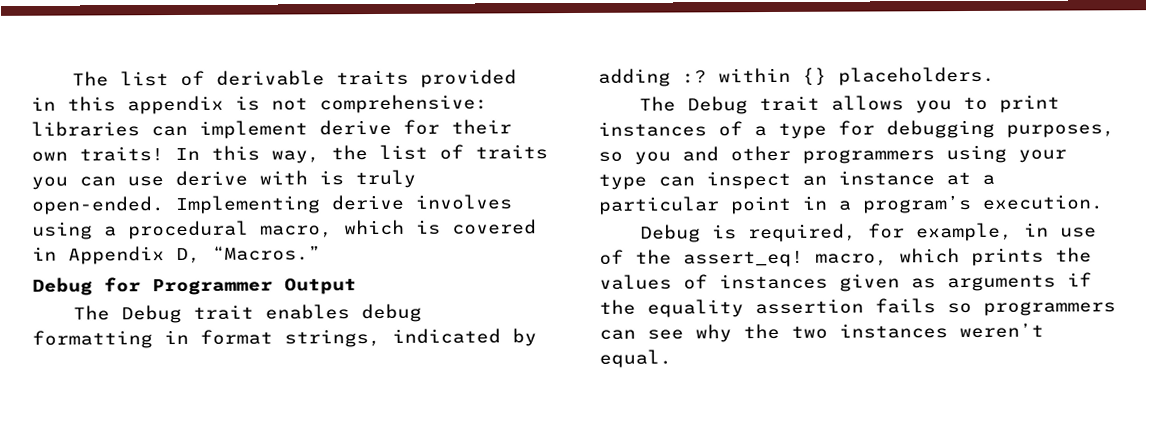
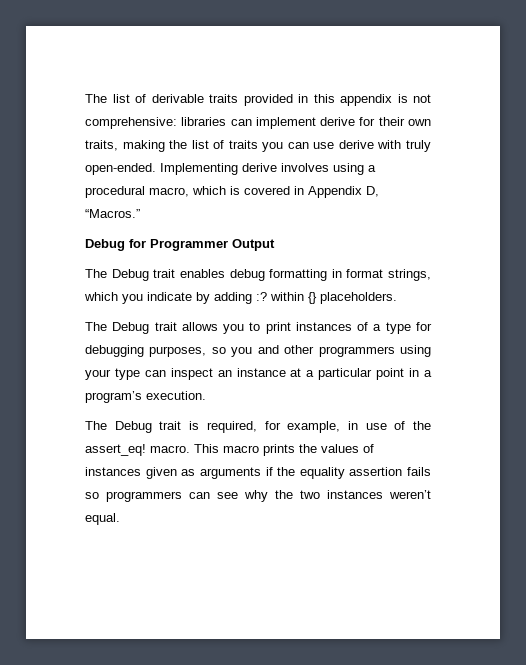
- The list of derivable traits provided in this appendix is not comprehensive: libraries can implement derive for their own traits! In this way, the list of traits you can use derive with is truly open-ended.
+ The list of derivable traits provided in this appendix is not comprehensive: libraries can implement derive for their own traits, making the list of traits you can use derive with truly open-ended.
- The Debug trait enables debug formatting in format strings, indicated by adding :? within {} placeholders.
+ The Debug trait enables debug formatting in format strings, which you indicate by adding :? within {} placeholders.
- Debug is required, for example, in use of the assert_eq! macro, which prints the values of instances given as arguments if the equality assertion fails so programmers can see why the two instances weren’t equal.
+ The Debug trait is required, for example, in use of the assert_eq! macro. This macro prints the values of instances given as arguments if the equality assertion fails so programmers can see why the two instances weren’t equal.

